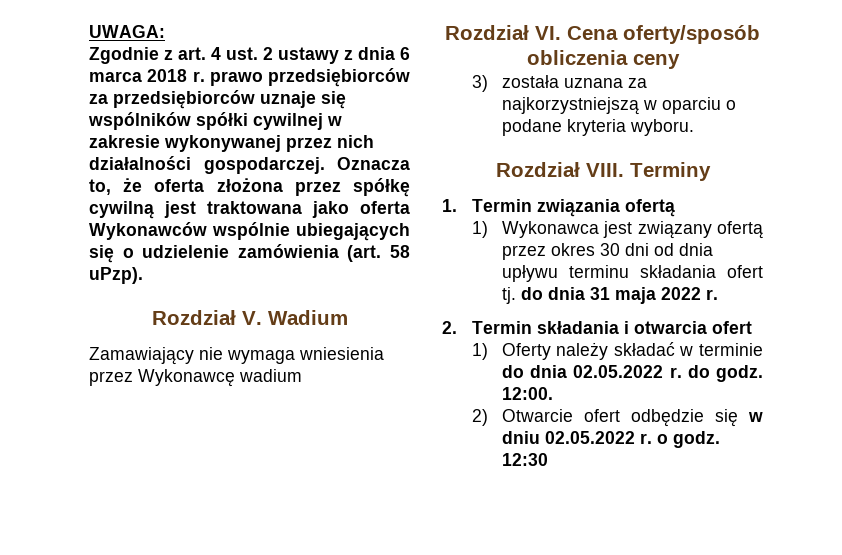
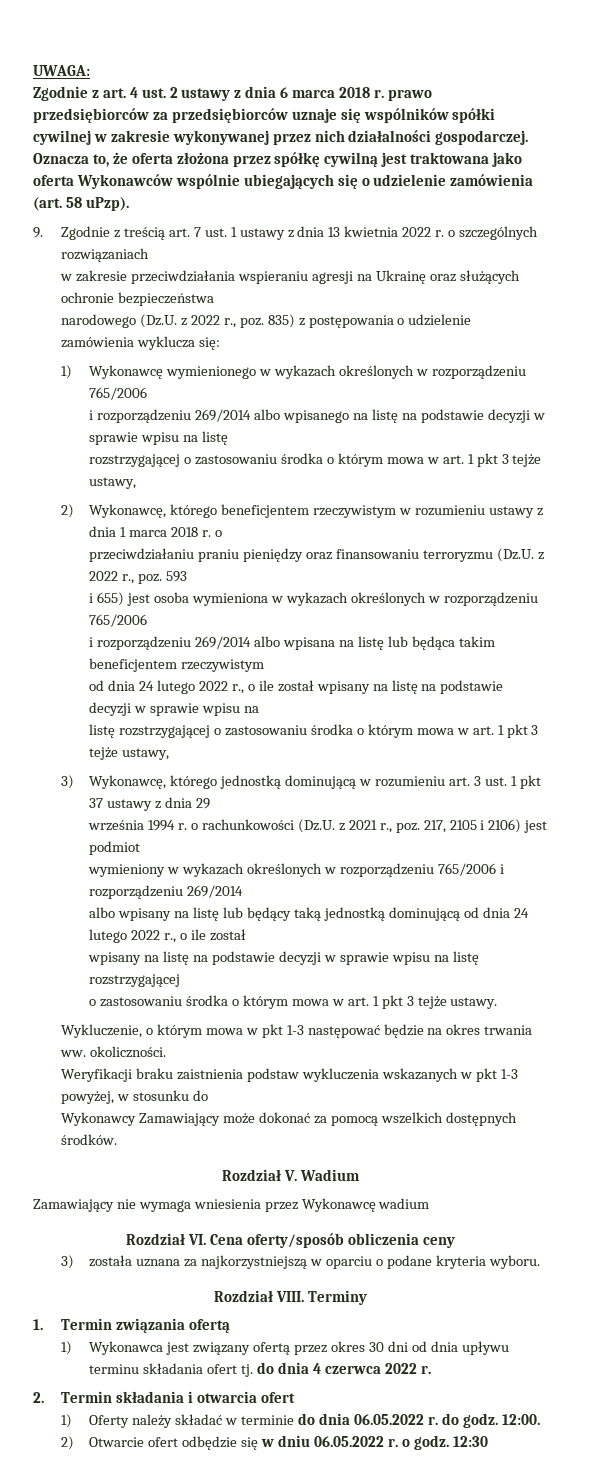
+ 9. Zgodnie z treścią art. 7 ust. 1 ustawy z dnia 13 kwietnia 2022 r. o szczególnych rozwiązaniach
+ w zakresie przeciwdziałania wspieraniu agresji na Ukrainę oraz służących ochronie bezpieczeństwa
+ narodowego (Dz.U. z 2022 r., poz. 835) z postępowania o udzielenie zamówienia wyklucza się:
+ 1) Wykonawcę wymienionego w wykazach określonych w rozporządzeniu 765/2006
+ i rozporządzeniu 269/2014 albo wpisanego na listę na podstawie decyzji w sprawie wpisu na listę
+ rozstrzygającej o zastosowaniu środka o którym mowa w art. 1 pkt 3 tejże ustawy,
+ 2) Wykonawcę, którego beneficjentem rzeczywistym w rozumieniu ustawy z dnia 1 marca 2018 r. o
+ przeciwdziałaniu praniu pieniędzy oraz finansowaniu terroryzmu (Dz.U. z 2022 r., poz. 593
+ i 655) jest osoba wymieniona w wykazach określonych w rozporządzeniu 765/2006
+ i rozporządzeniu 269/2014 albo wpisana na listę lub będąca takim beneficjentem rzeczywistym
+ od dnia 24 lutego 2022 r., o ile został wpisany na listę na podstawie decyzji w sprawie wpisu na
+ listę rozstrzygającej o zastosowaniu środka o którym mowa w art. 1 pkt 3 tejże ustawy,
+ 3) Wykonawcę, którego jednostką dominującą w rozumieniu art. 3 ust. 1 pkt 37 ustawy z dnia 29
+ września 1994 r. o rachunkowości (Dz.U. z 2021 r., poz. 217, 2105 i 2106) jest podmiot
+ wymieniony w wykazach określonych w rozporządzeniu 765/2006 i rozporządzeniu 269/2014
+ albo wpisany na listę lub będący taką jednostką dominującą od dnia 24 lutego 2022 r., o ile został
+ wpisany na listę na podstawie decyzji w sprawie wpisu na listę rozstrzygającej
+ o zastosowaniu środka o którym mowa w art. 1 pkt 3 tejże ustawy.
+ Wykluczenie, o którym mowa w pkt 1-3 następować będzie na okres trwania ww. okoliczności.
+ Weryfikacji braku zaistnienia podstaw wykluczenia wskazanych w pkt 1-3 powyżej, w stosunku do
+ Wykonawcy Zamawiający może dokonać za pomocą wszelkich dostępnych środków.
- 1) Wykonawca jest związany ofertą przez okres 30 dni od dnia upływu terminu składania ofert tj. do dnia 31 maja 2022 r.
+ 1) Wykonawca jest związany ofertą przez okres 30 dni od dnia upływu terminu składania ofert tj. do dnia 4 czerwca 2022 r.
- 1) Oferty należy składać w terminie do dnia 02.05.2022 r. do godz.
+ 1) Oferty należy składać w terminie do dnia 06.05.2022 r. do godz.
- 2) Otwarcie ofert odbędzie się w dniu 02.05.2022 r. o godz.
+ 2) Otwarcie ofert odbędzie się w dniu 06.05.2022 r. o godz.

